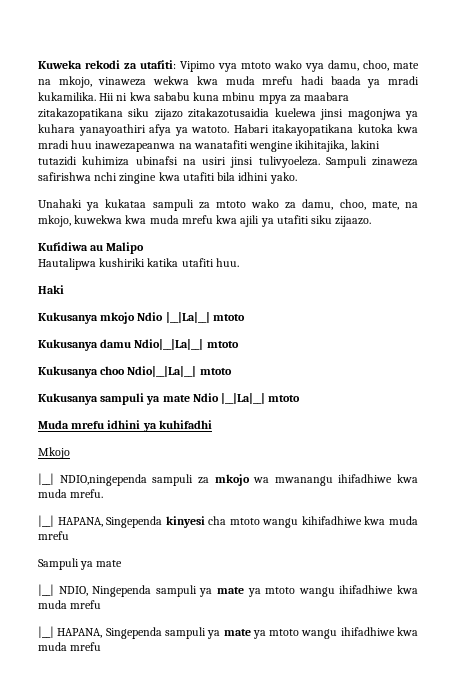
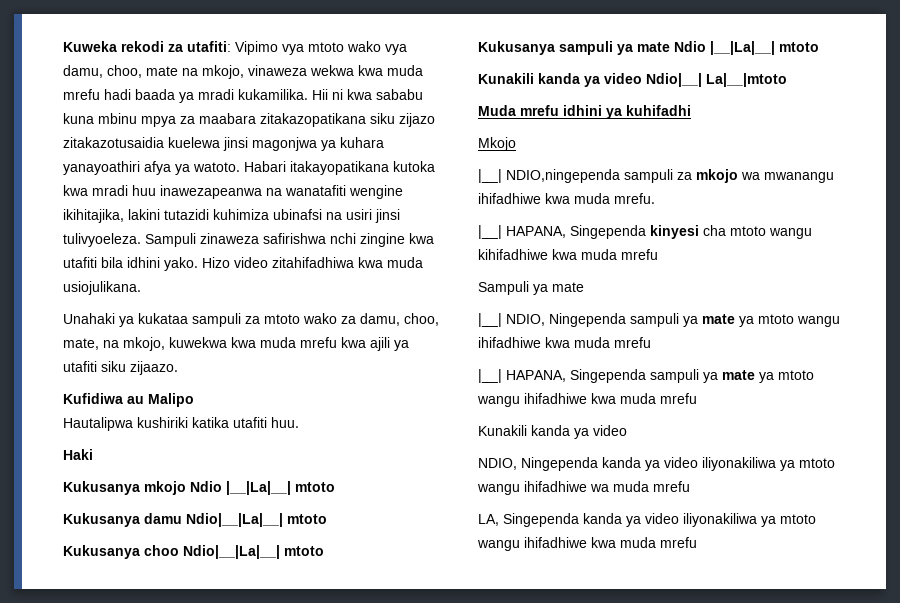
+ Hizo video zitahifadhiwa kwa muda usiojulikana.
+ Kunakili kanda ya video Ndio|__| La|__|mtoto
  |__| HAPANA, Singependa sampuli ya mate ya mtoto wangu ihifadhiwe kwa muda mrefu
+ Kunakili kanda ya video
+ NDIO, Ningependa kanda ya video iliyonakiliwa ya mtoto wangu ihifadhiwe wa muda mrefu
+ LA, Singependa kanda ya video iliyonakiliwa ya mtoto wangu ihifadhiwe kwa muda mrefu

